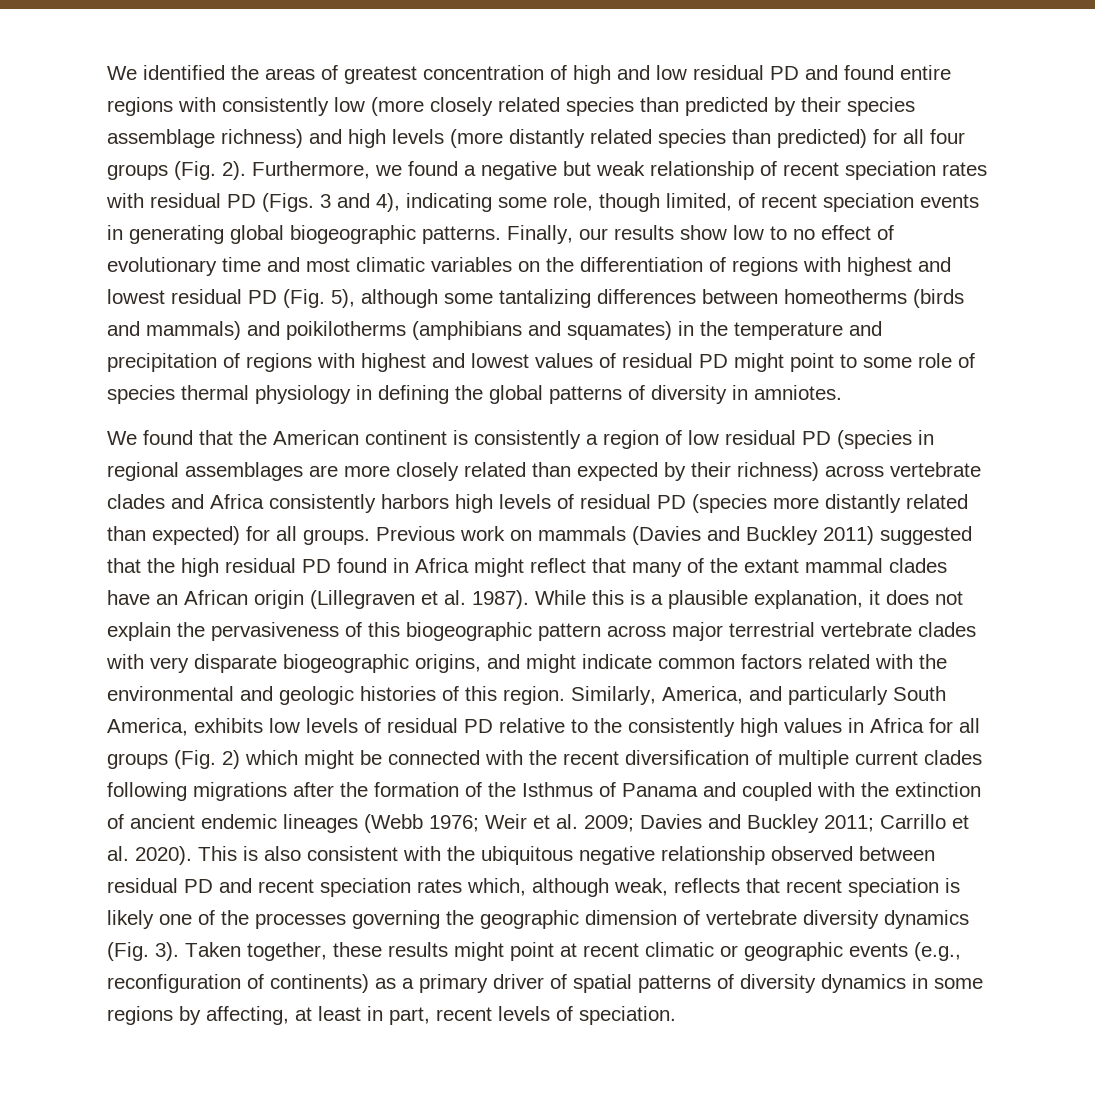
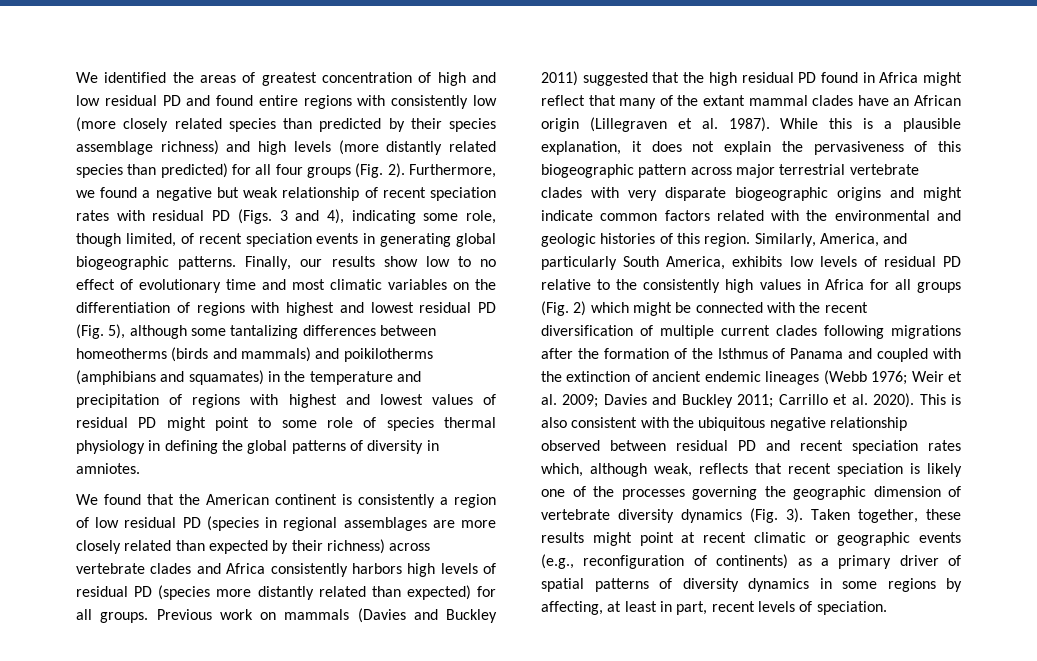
- While this is a plausible explanation, it does not explain the pervasiveness of this biogeographic pattern across major terrestrial vertebrate clades with very disparate biogeographic origins, and might indicate common factors related with the environmental and geologic histories of this region.
+ While this is a plausible explanation, it does not explain the pervasiveness of this biogeographic pattern across major terrestrial vertebrate clades with very disparate biogeographic origins and might indicate common factors related with the environmental and geologic histories of this region.

